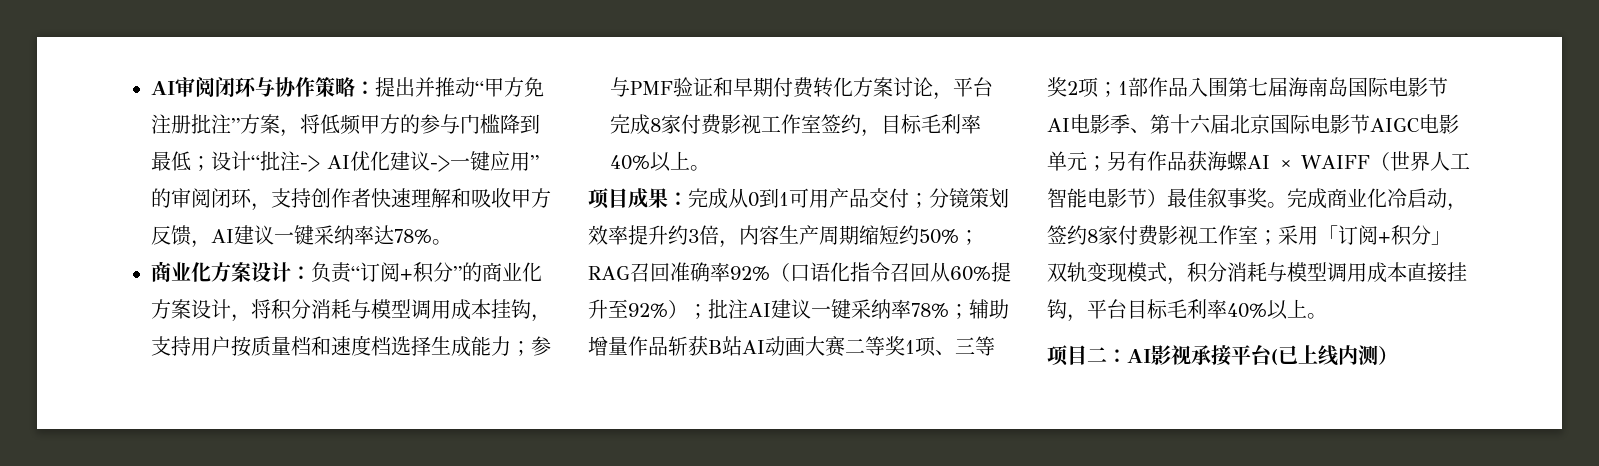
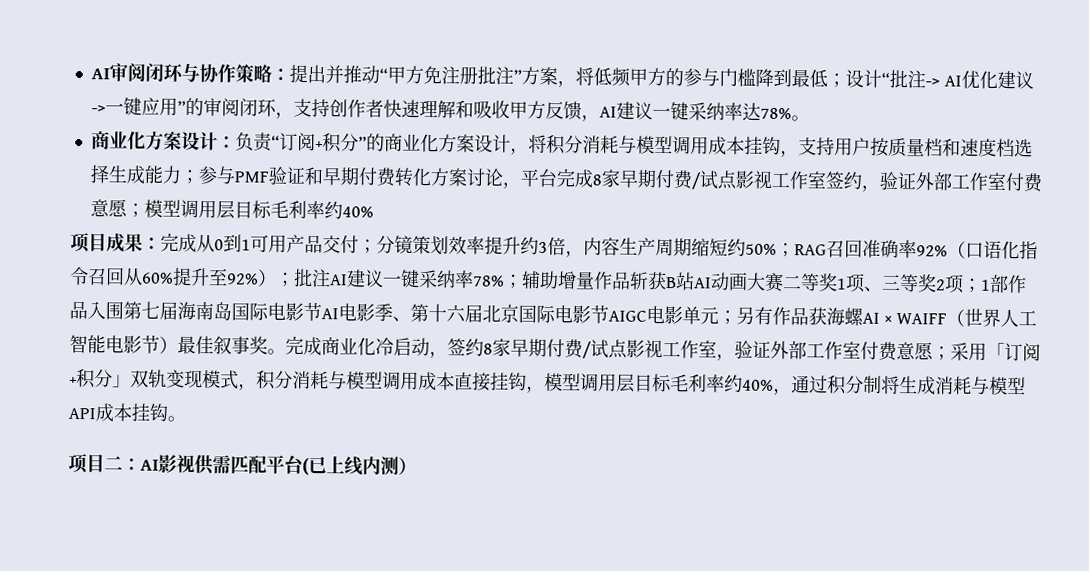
- 商业化方案设计：负责“订阅+积分”的商业化方案设计，将积分消耗与模型调用成本挂钩，支持用户按质量档和速度档选择生成能力；参与PMF验证和早期付费转化方案讨论，平台完成8家付费影视工作室签约，目标毛利率40%以上。
+ 商业化方案设计：负责“订阅+积分”的商业化方案设计，将积分消耗与模型调用成本挂钩，支持用户按质量档和速度档选择生成能力；参与PMF验证和早期付费转化方案讨论，平台完成8家早期付费/试点影视工作室签约，验证外部工作室付费意愿；模型调用层目标毛利率约40%
- 完成商业化冷启动，签约8家付费影视工作室；采用「订阅+积分」双轨变现模式，积分消耗与模型调用成本直接挂钩，平台目标毛利率40%以上。
+ 完成商业化冷启动，签约8家早期付费/试点影视工作室，验证外部工作室付费意愿；采用「订阅+积分」双轨变现模式，积分消耗与模型调用成本直接挂钩，模型调用层目标毛利率约40%，通过积分制将生成消耗与模型API成本挂钩。
- 项目二：AI影视承接平台(已上线内测）
+ 项目二：AI影视供需匹配平台(已上线内测）

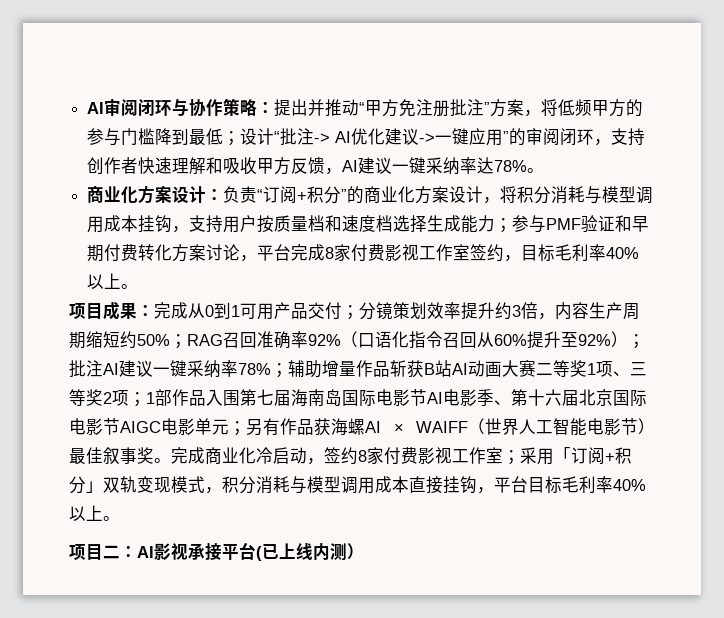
- 商业化方案设计：负责“订阅+积分”的商业化方案设计，将积分消耗与模型调用成本挂钩，支持用户按质量档和速度档选择生成能力；参与PMF验证和早期付费转化方案讨论，平台完成8家早期付费/试点影视工作室签约，验证外部工作室付费意愿；模型调用层目标毛利率约40%
+ 商业化方案设计：负责“订阅+积分”的商业化方案设计，将积分消耗与模型调用成本挂钩，支持用户按质量档和速度档选择生成能力；参与PMF验证和早期付费转化方案讨论，平台完成8家付费影视工作室签约，目标毛利率40%以上。
- 完成商业化冷启动，签约8家早期付费/试点影视工作室，验证外部工作室付费意愿；采用「订阅+积分」双轨变现模式，积分消耗与模型调用成本直接挂钩，模型调用层目标毛利率约40%，通过积分制将生成消耗与模型API成本挂钩。
+ 完成商业化冷启动，签约8家付费影视工作室；采用「订阅+积分」双轨变现模式，积分消耗与模型调用成本直接挂钩，平台目标毛利率40%以上。
- 项目二：AI影视供需匹配平台(已上线内测）
+ 项目二：AI影视承接平台(已上线内测）

